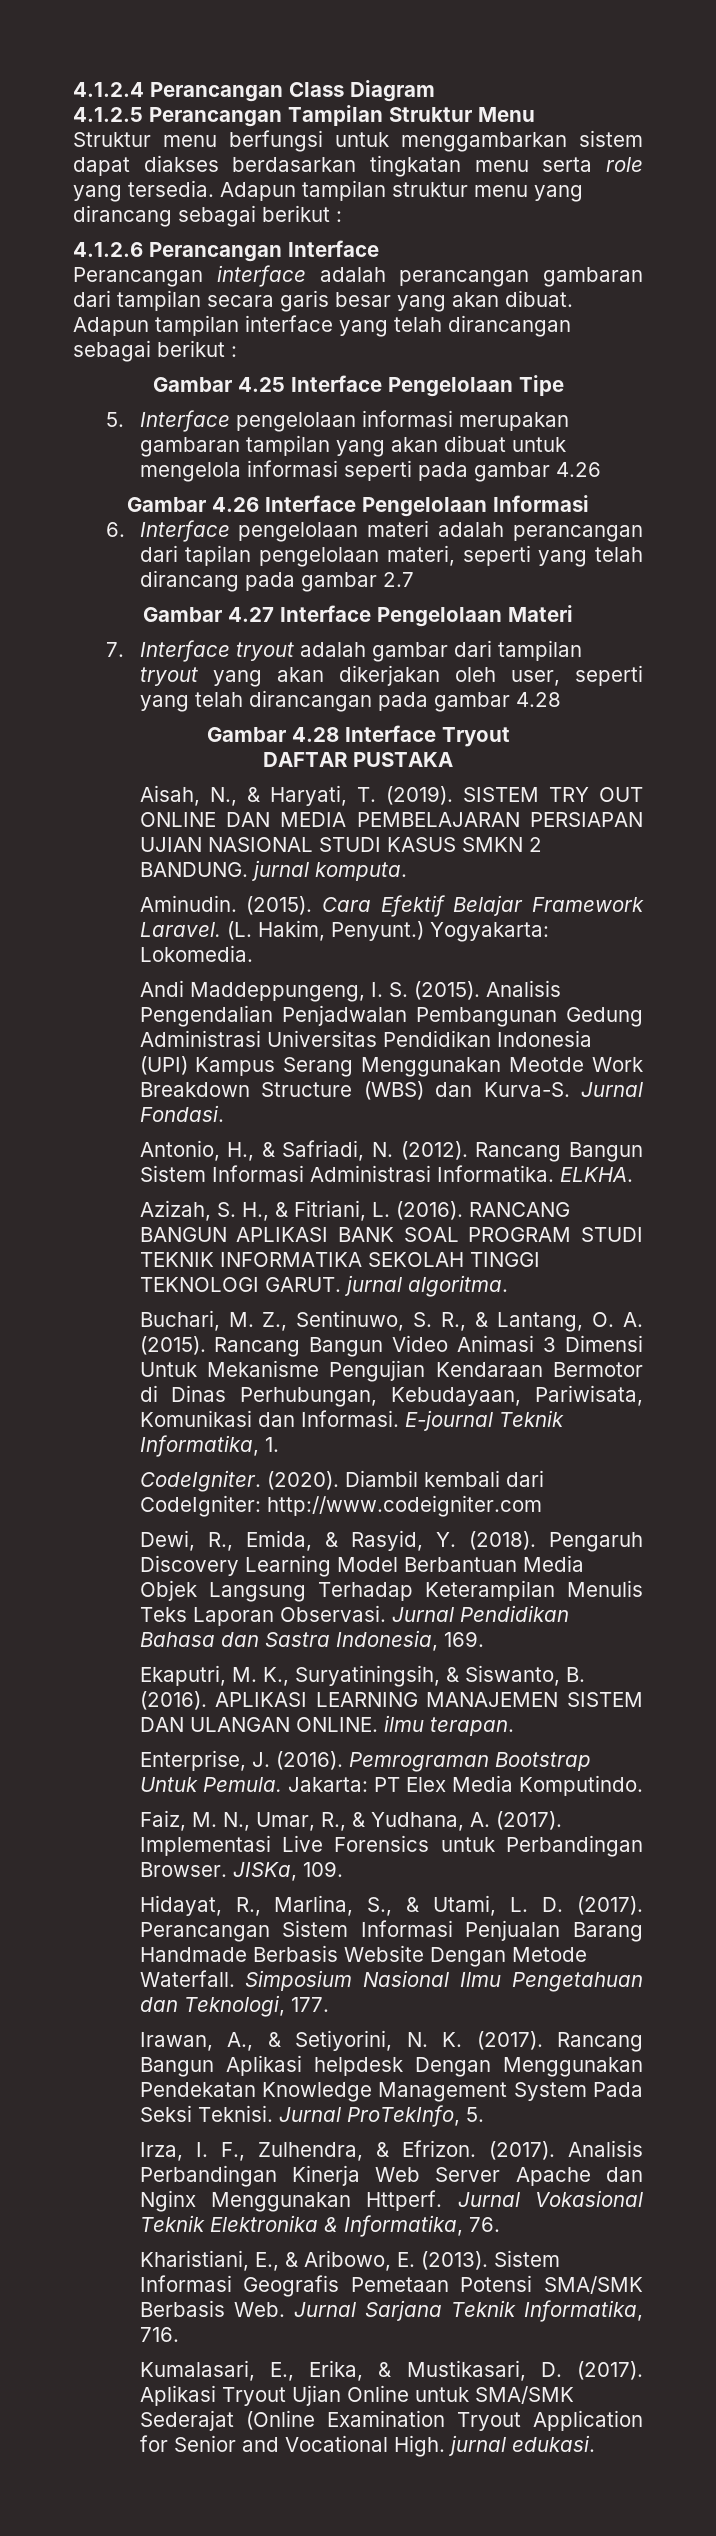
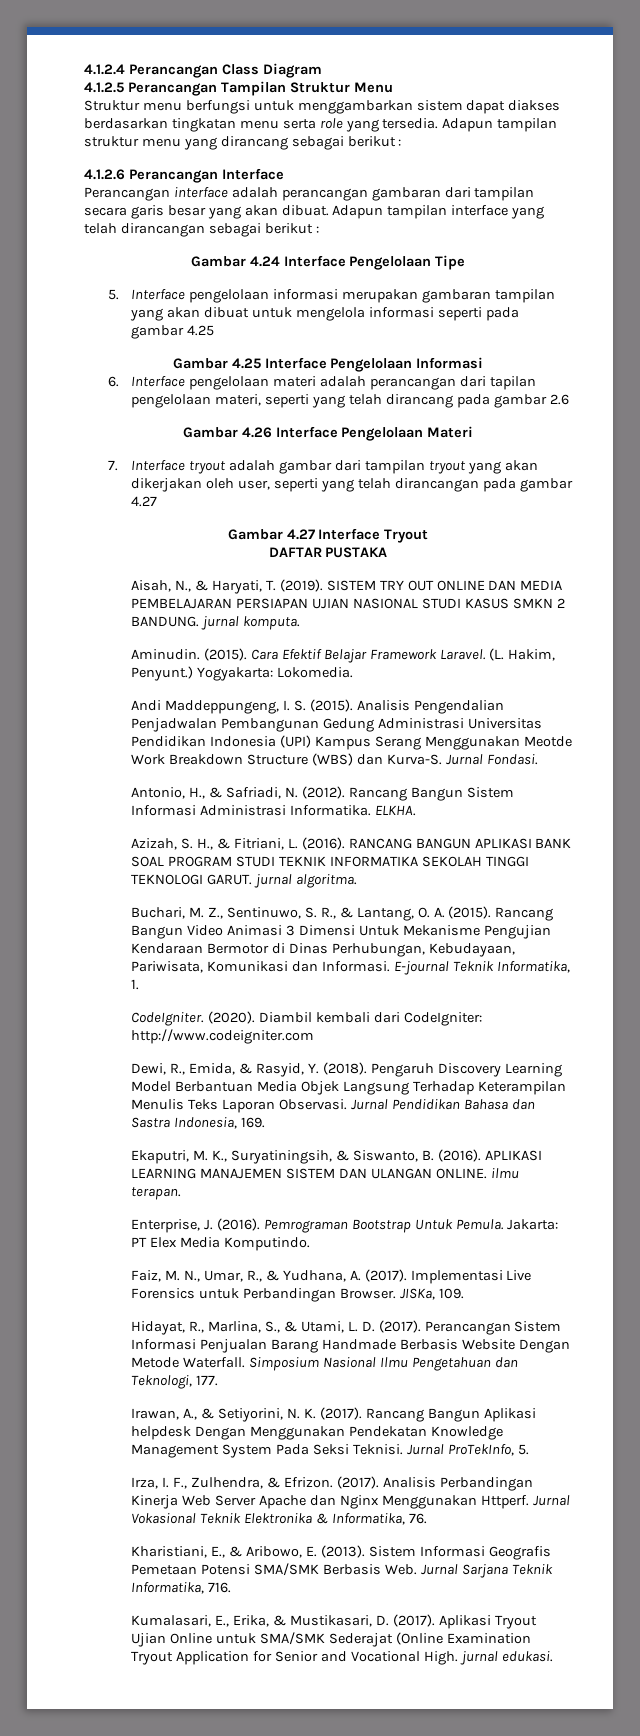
- Gambar 4.25 Interface Pengelolaan Tipe
+ Gambar 4.24 Interface Pengelolaan Tipe
- 5. Interface pengelolaan informasi merupakan gambaran tampilan yang akan dibuat untuk mengelola informasi seperti pada gambar 4.26
- Gambar 4.26 Interface Pengelolaan Informasi
+ 5. Interface pengelolaan informasi merupakan gambaran tampilan yang akan dibuat untuk mengelola informasi seperti pada gambar 4.25
+ Gambar 4.25 Interface Pengelolaan Informasi
- 6. Interface pengelolaan materi adalah perancangan dari tapilan pengelolaan materi, seperti yang telah dirancang pada gambar 2.7
- Gambar 4.27 Interface Pengelolaan Materi
+ 6. Interface pengelolaan materi adalah perancangan dari tapilan pengelolaan materi, seperti yang telah dirancang pada gambar 2.6
+ Gambar 4.26 Interface Pengelolaan Materi
- 7. Interface tryout adalah gambar dari tampilan tryout yang akan dikerjakan oleh user, seperti yang telah dirancangan pada gambar 4.28
- Gambar 4.28 Interface Tryout
+ 7. Interface tryout adalah gambar dari tampilan tryout yang akan dikerjakan oleh user, seperti yang telah dirancangan pada gambar 4.27
+ Gambar 4.27 Interface Tryout

